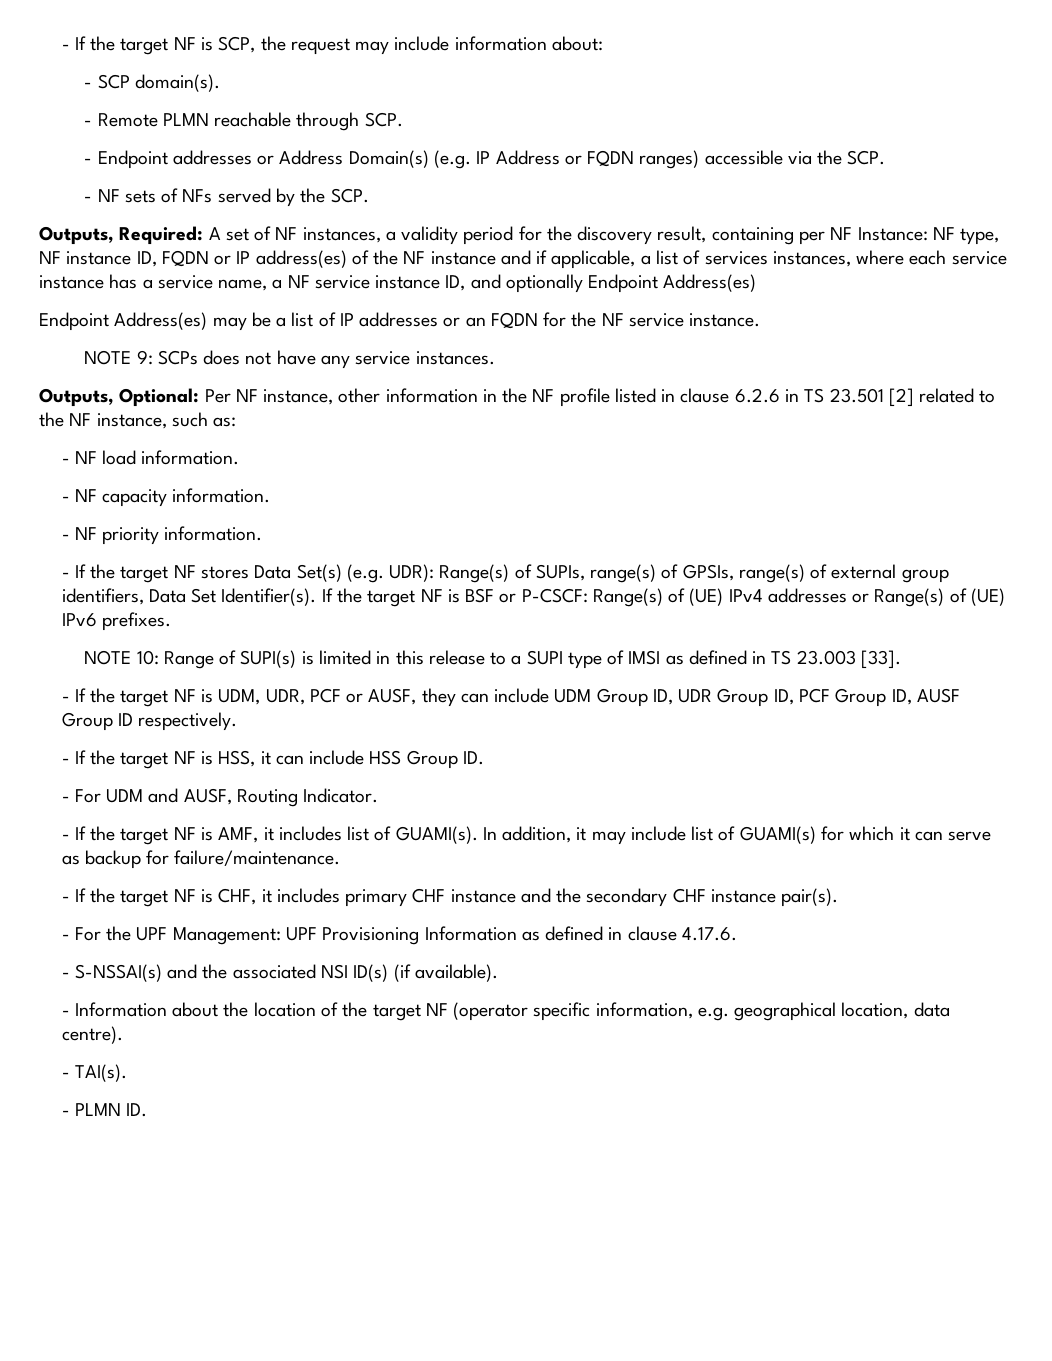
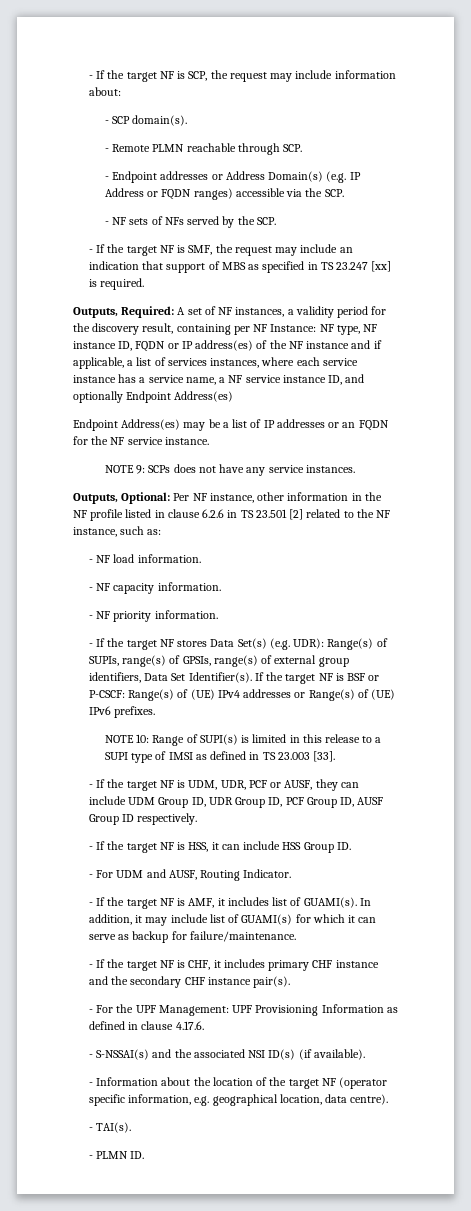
+ - If the target NF is SMF, the request may include an indication that support of MBS as specified in TS 23.247 [xx] is required.

